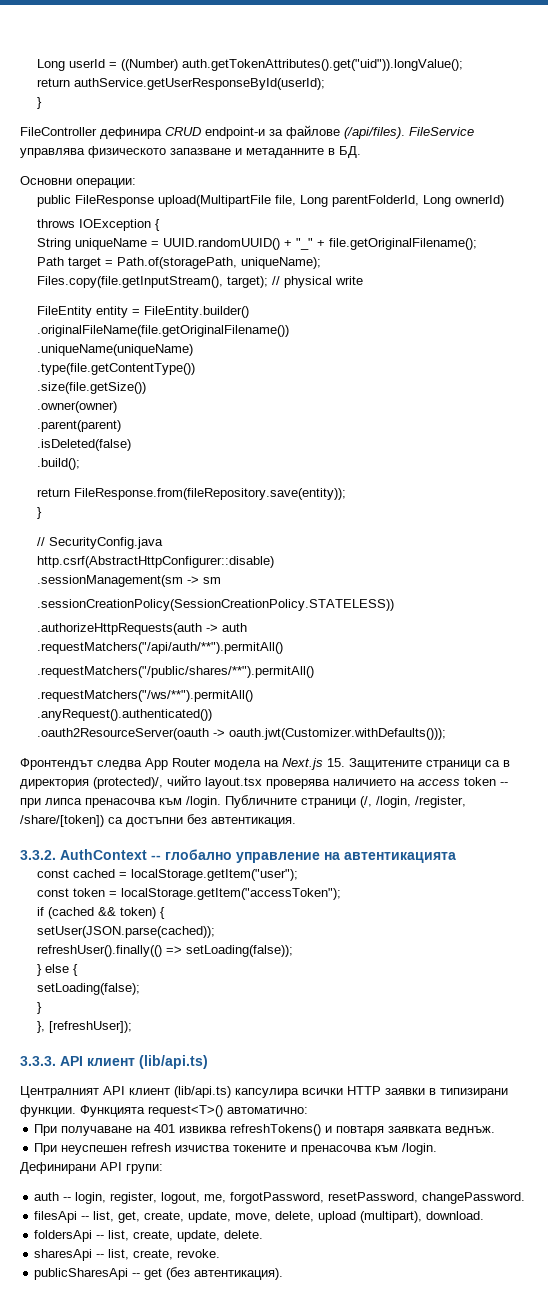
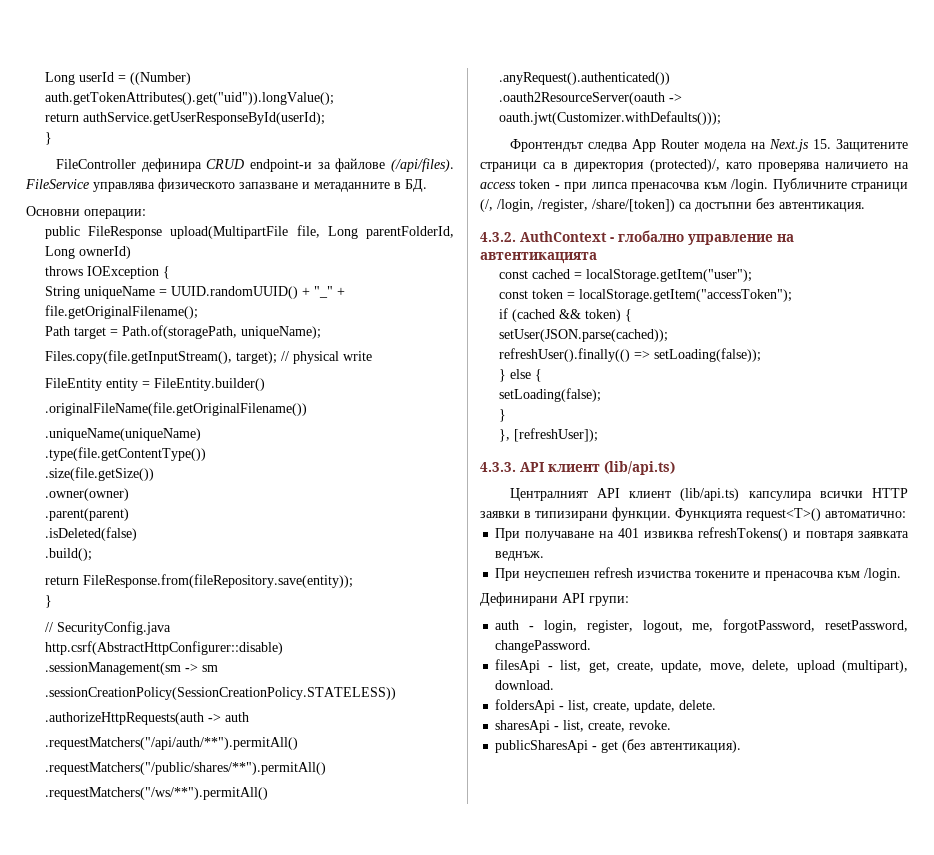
- Фронтендът следва App Router модела на Next.js 15. Защитените страници са в директория (protected)/, чийто layout.tsx проверява наличието на access token -- при липса пренасочва към /login.
+ Фронтендът следва App Router модела на Next.js 15. Защитените страници са в директория (protected)/, като проверява наличието на access token - при липса пренасочва към /login.
- 3.3.2. AuthContext -- глобално управление на автентикацията
+ 4.3.2. AuthContext - глобално управление на автентикацията
- 3.3.3. API клиент (lib/api.ts)
+ 4.3.3. API клиент (lib/api.ts)
- auth -- login, register, logout, me, forgotPassword, resetPassword, changePassword.
+ auth - login, register, logout, me, forgotPassword, resetPassword, changePassword.
- filesApi -- list, get, create, update, move, delete, upload (multipart), download.
+ filesApi - list, get, create, update, move, delete, upload (multipart), download.
- foldersApi -- list, create, update, delete.
+ foldersApi - list, create, update, delete.
- sharesApi -- list, create, revoke.
+ sharesApi - list, create, revoke.
- publicSharesApi -- get (без автентикация).
+ publicSharesApi - get (без автентикация).

